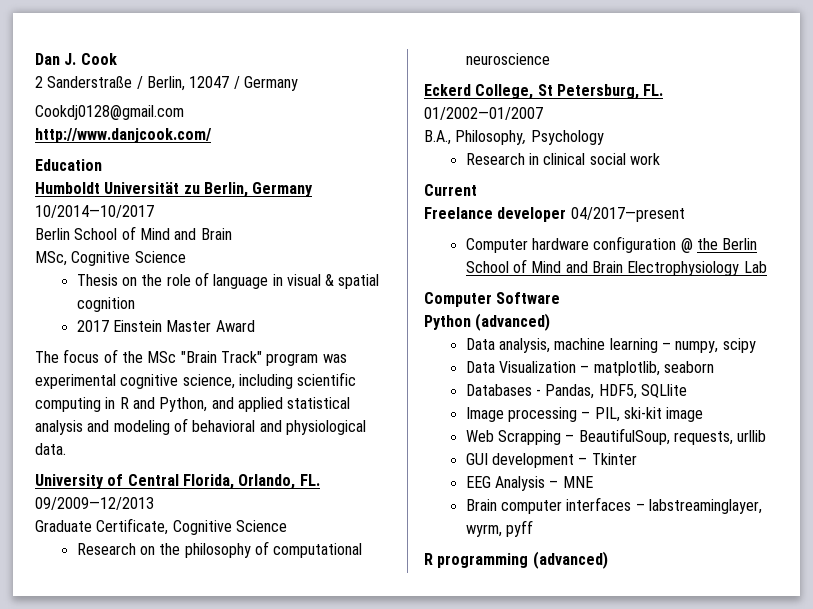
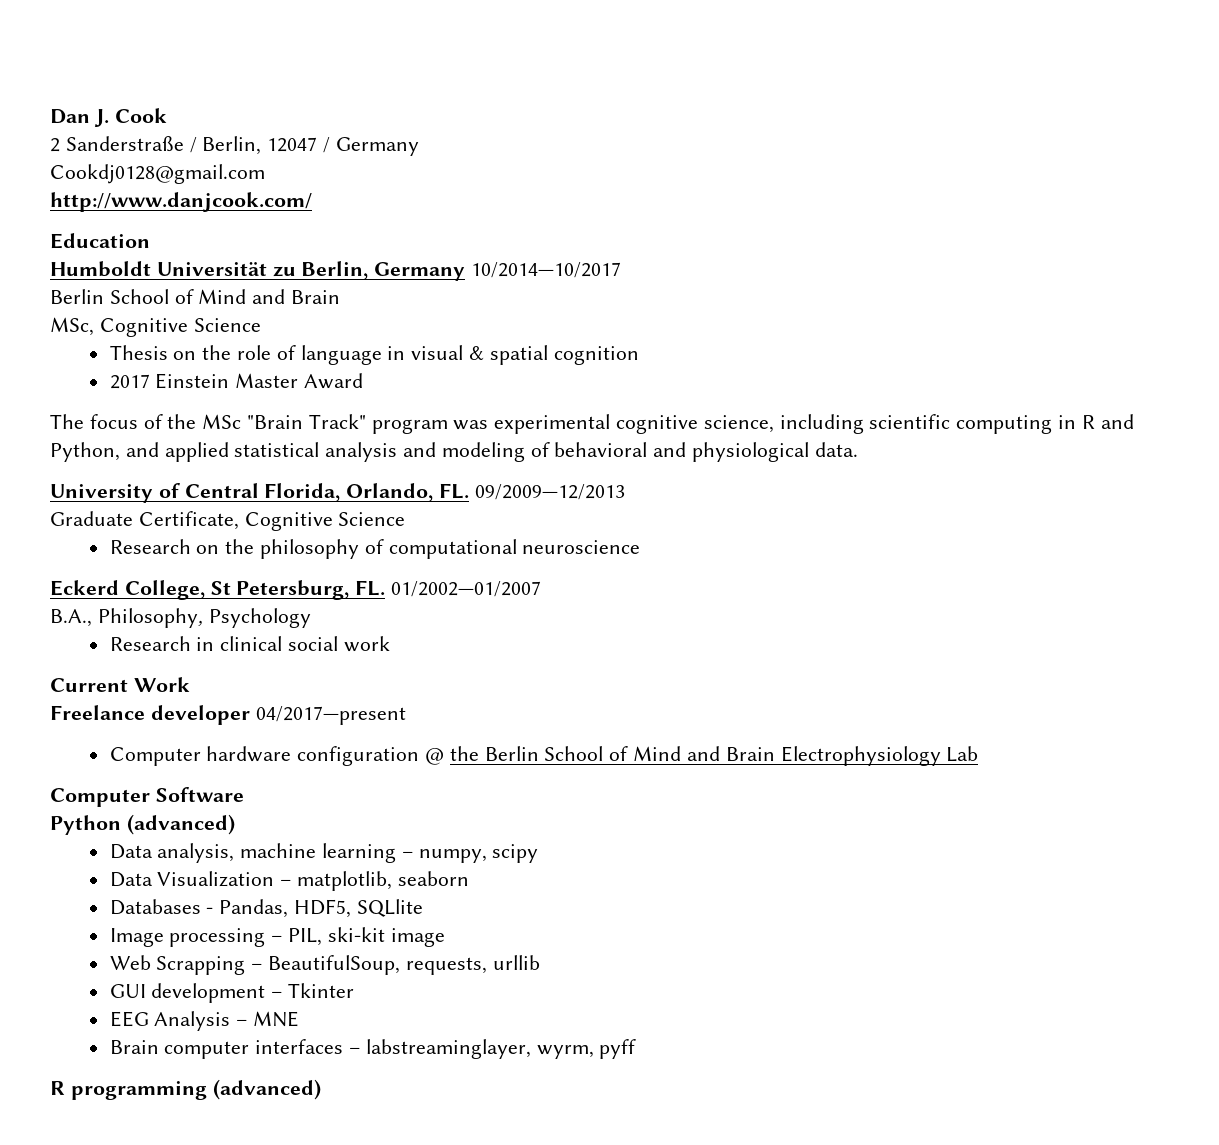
- Current
+ Current Work

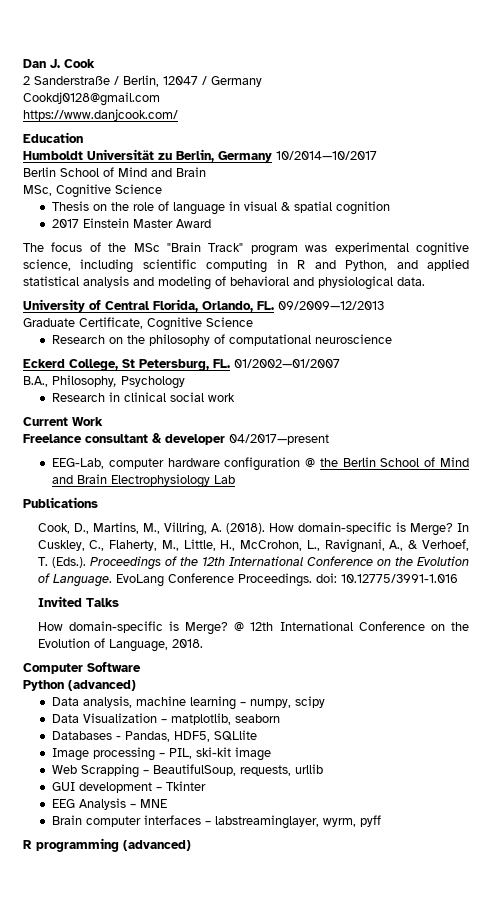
- http://www.danjcook.com/
+ https://www.danjcook.com/
- Freelance developer 04/2017—present
+ Freelance consultant & developer 04/2017—present
- Computer hardware configuration @ the Berlin School of Mind and Brain Electrophysiology Lab
+ EEG-Lab, computer hardware configuration @ the Berlin School of Mind and Brain Electrophysiology Lab
+ Publications
+ Cook, D., Martins, M., Villring, A. (2018). How domain-specific is Merge? In Cuskley, C., Flaherty, M., Little, H., McCrohon, L., Ravignani, A., & Verhoef, T. (Eds.). Proceedings of the 12th International Conference on the Evolution of Language. EvoLang Conference Proceedings. doi: 10.12775/3991-1.016
+ Invited Talks
+ How domain-specific is Merge? @ 12th International Conference on the Evolution of Language, 2018.

